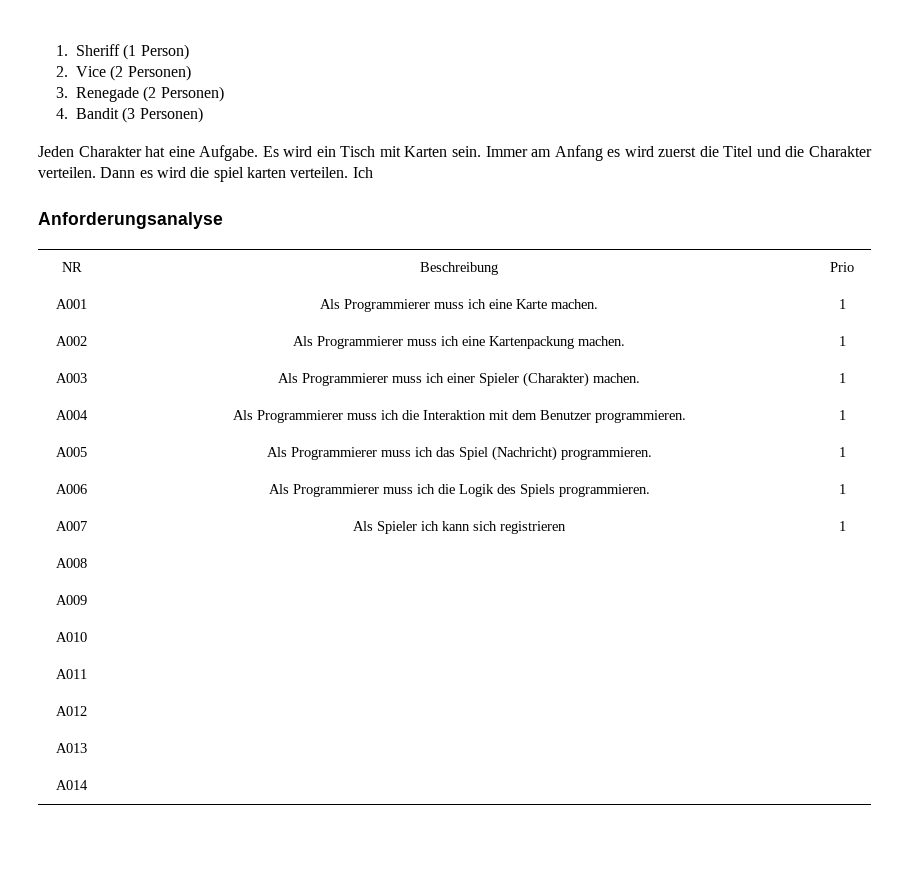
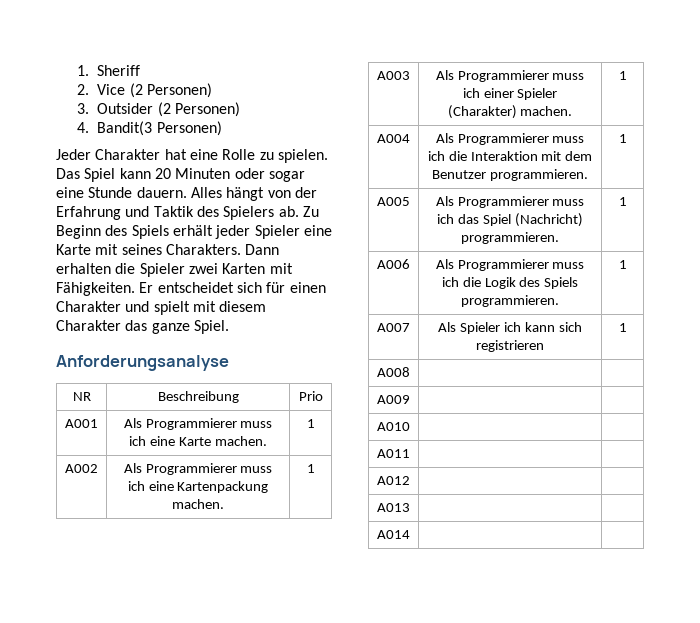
- 1. Sheriff (1 Person)
+ 1. Sheriff
- 3. Renegade (2 Personen)
+ 3. Outsider (2 Personen)
- 4. Bandit (3 Personen)
- Jeden Charakter hat eine Aufgabe. Es wird ein Tisch mit Karten sein. Immer am Anfang es wird zuerst die Titel und die Charakter verteilen. Dann es wird die spiel karten verteilen. Ich
+ 4. Bandit(3 Personen)
+ Jeder Charakter hat eine Rolle zu spielen. Das Spiel kann 20 Minuten oder sogar eine Stunde dauern. Alles hängt von der Erfahrung und Taktik des Spielers ab. Zu Beginn des Spiels erhält jeder Spieler eine Karte mit seines Charakters. Dann erhalten die Spieler zwei Karten mit Fähigkeiten. Er entscheidet sich für einen Charakter und spielt mit diesem Charakter das ganze Spiel.

